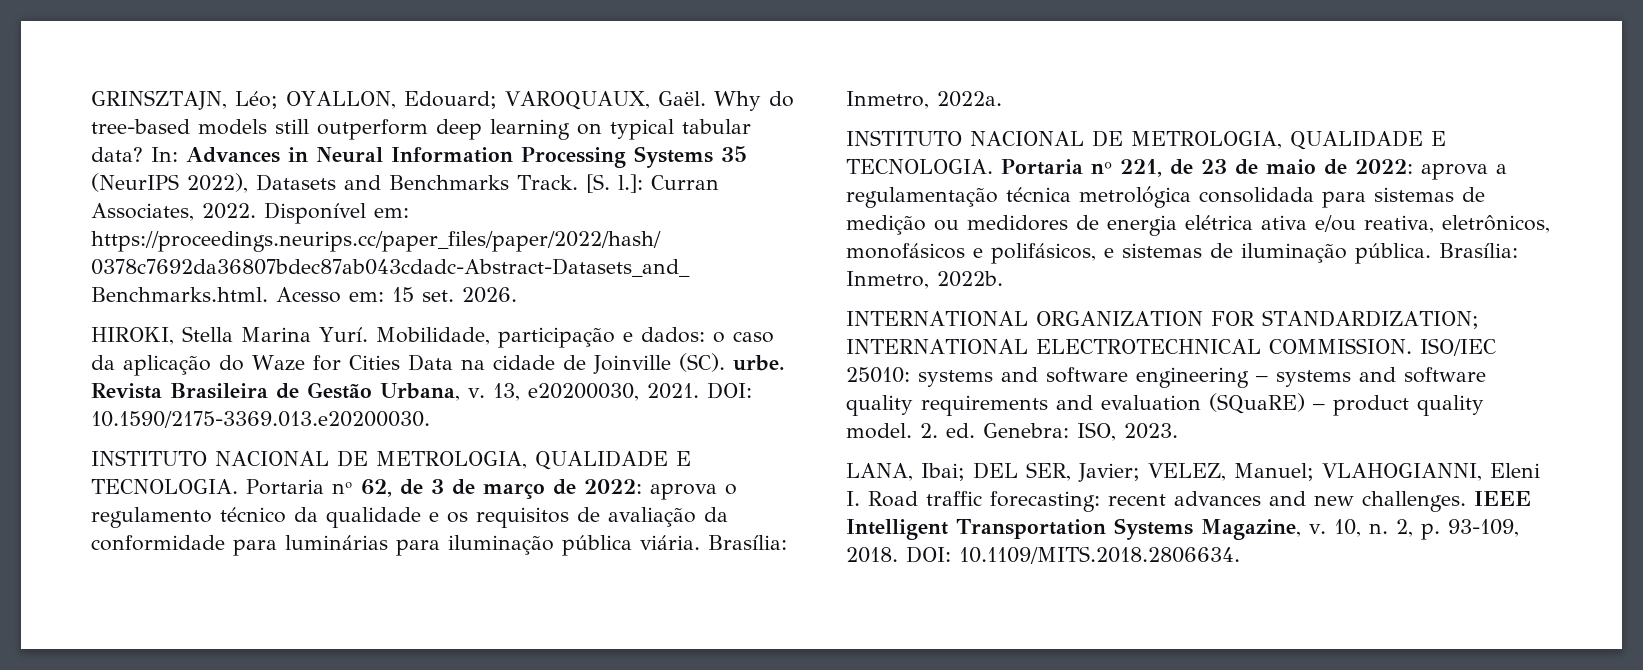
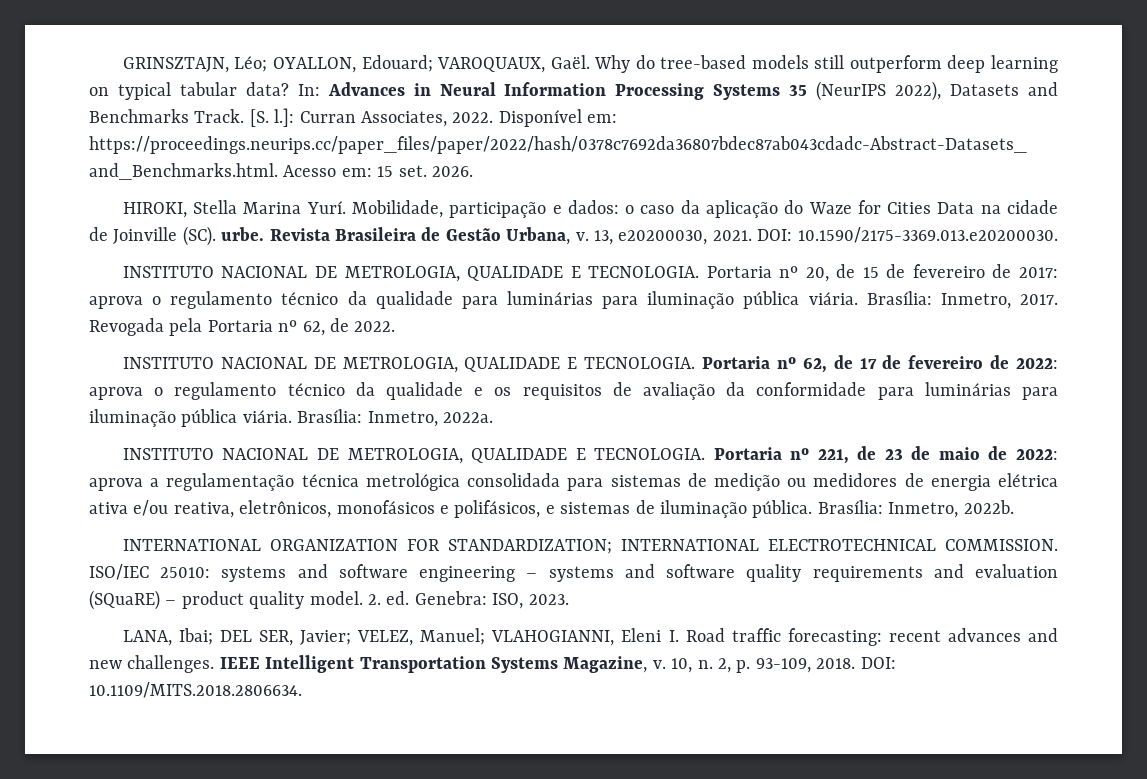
- Portaria nº 62, de 3 de março de 2022: aprova o regulamento técnico da qualidade e os requisitos de avaliação da conformidade para luminárias para iluminação pública viária.
+ Portaria nº 20, de 15 de fevereiro de 2017: aprova o regulamento técnico da qualidade para luminárias para iluminação pública viária. Brasília: Inmetro, 2017. Revogada pela Portaria nº 62, de 2022.
+ INSTITUTO NACIONAL DE METROLOGIA, QUALIDADE E TECNOLOGIA. Portaria nº 62, de 17 de fevereiro de 2022: aprova o regulamento técnico da qualidade e os requisitos de avaliação da conformidade para luminárias para iluminação pública viária.

